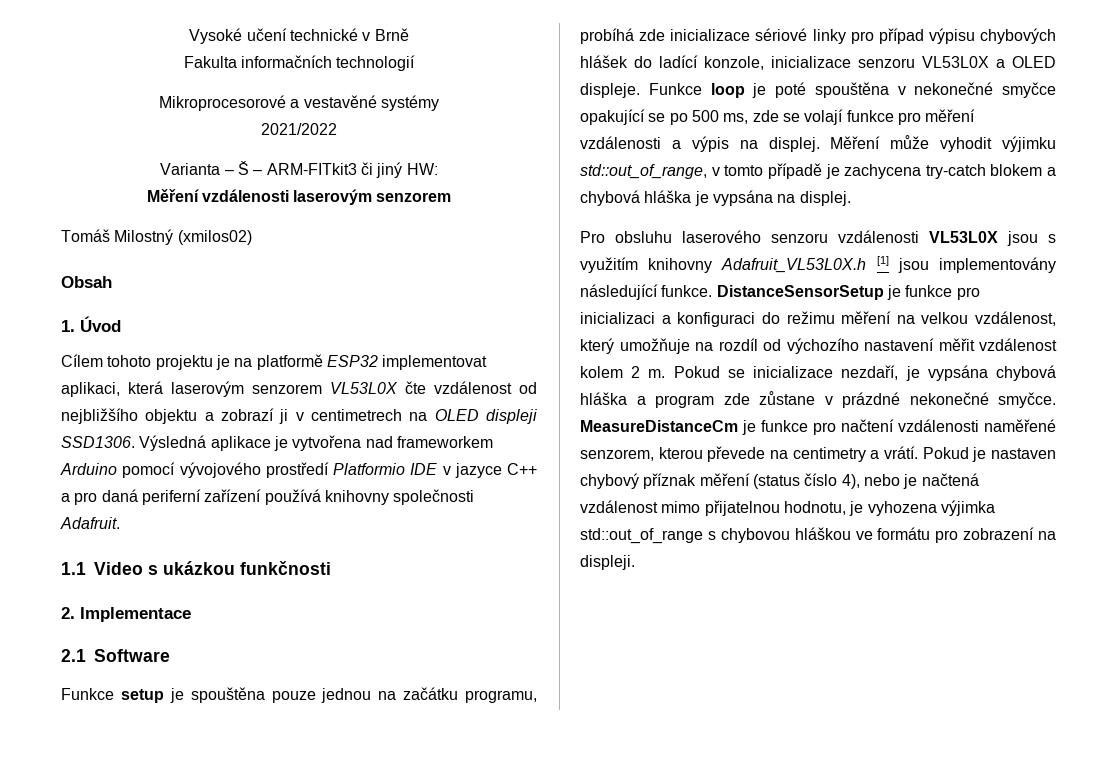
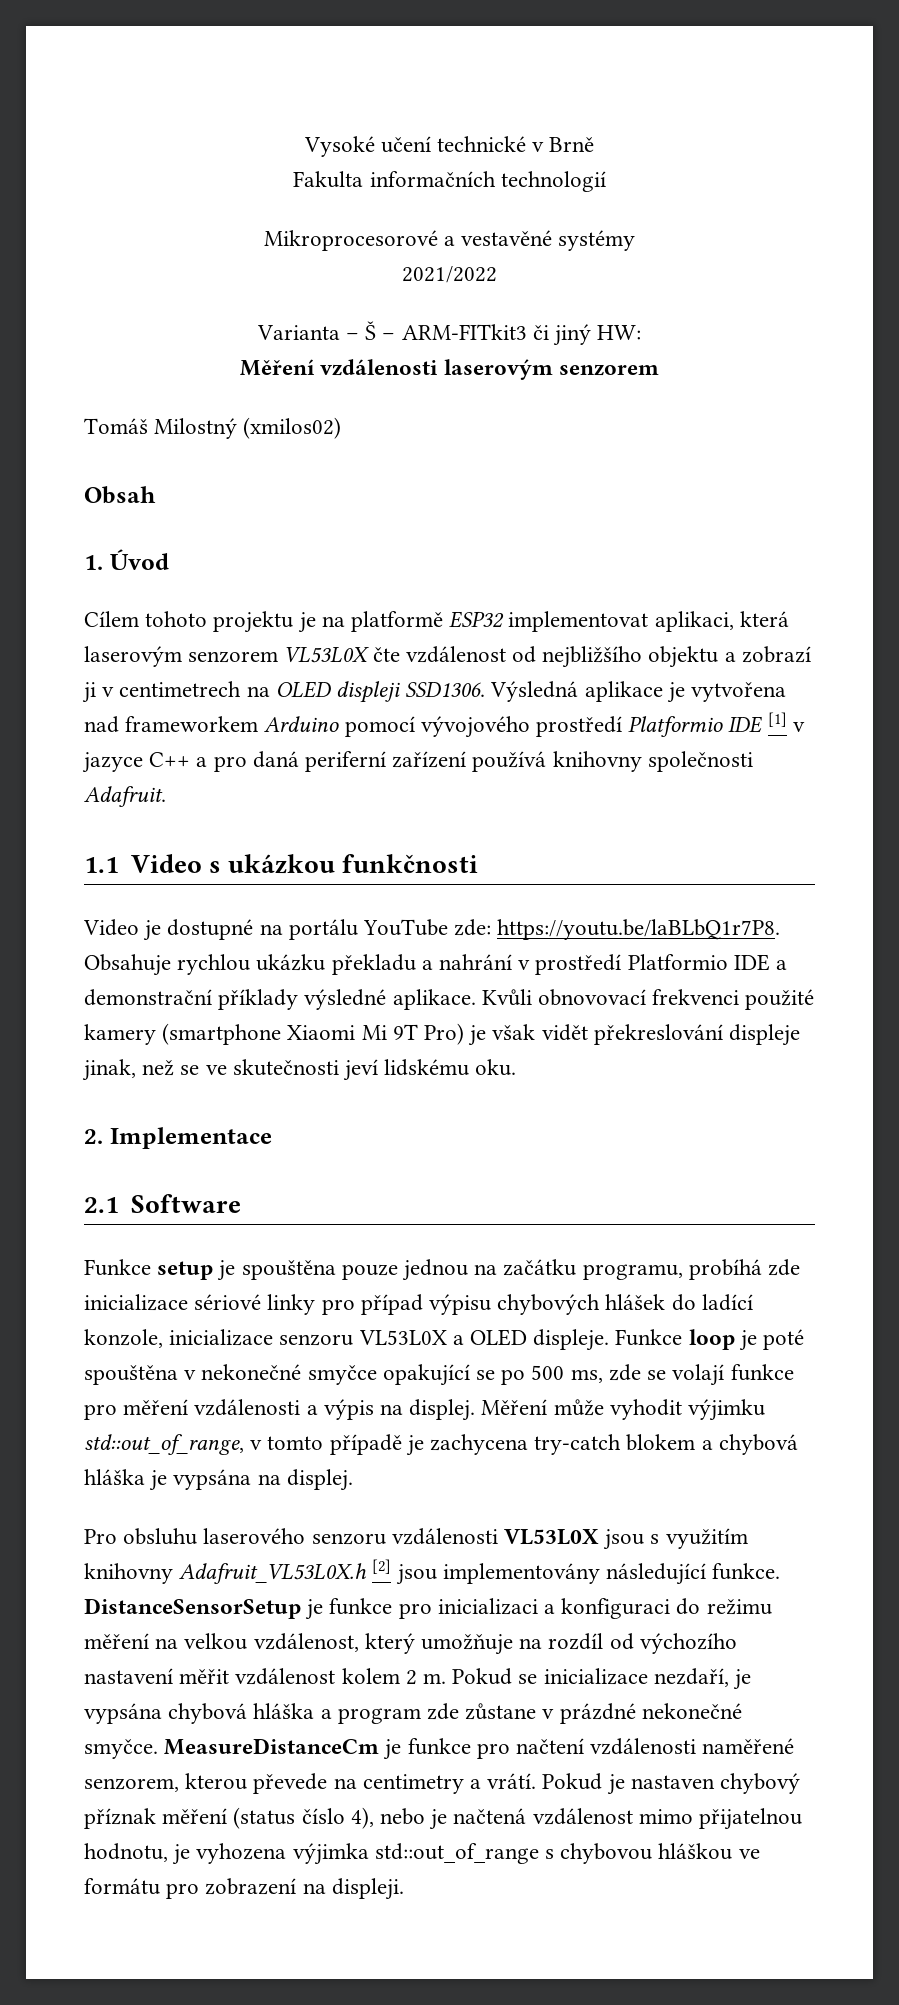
- Výsledná aplikace je vytvořena nad frameworkem Arduino pomocí vývojového prostředí Platformio IDE v jazyce C++ a pro daná periferní zařízení používá knihovny společnosti Adafruit.
+ Výsledná aplikace je vytvořena nad frameworkem Arduino pomocí vývojového prostředí Platformio IDE [1] v jazyce C++ a pro daná periferní zařízení používá knihovny společnosti Adafruit.
+ Video je dostupné na portálu YouTube zde: https://youtu.be/laBLbQ1r7P8. Obsahuje rychlou ukázku překladu a nahrání v prostředí Platformio IDE a demonstrační příklady výsledné aplikace. Kvůli obnovovací frekvenci použité kamery (smartphone Xiaomi Mi 9T Pro) je však vidět překreslování displeje jinak, než se ve skutečnosti jeví lidskému oku.
- Pro obsluhu laserového senzoru vzdálenosti VL53L0X jsou s využitím knihovny Adafruit_VL53L0X.h [1] jsou implementovány následující funkce.
+ Pro obsluhu laserového senzoru vzdálenosti VL53L0X jsou s využitím knihovny Adafruit_VL53L0X.h [2] jsou implementovány následující funkce.

